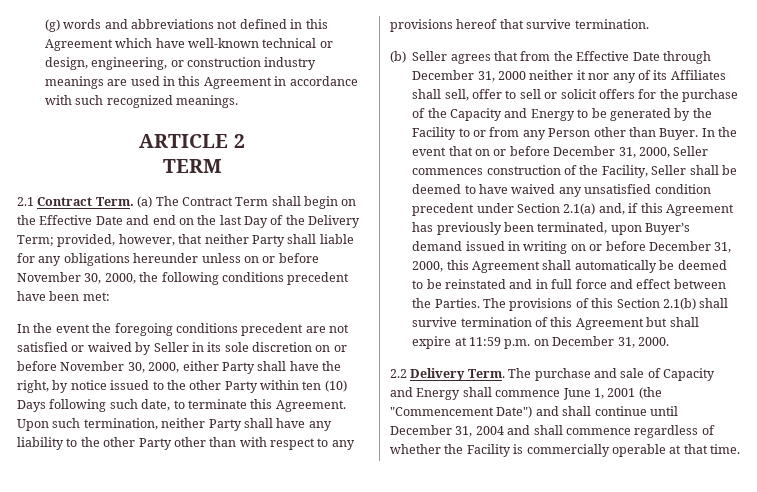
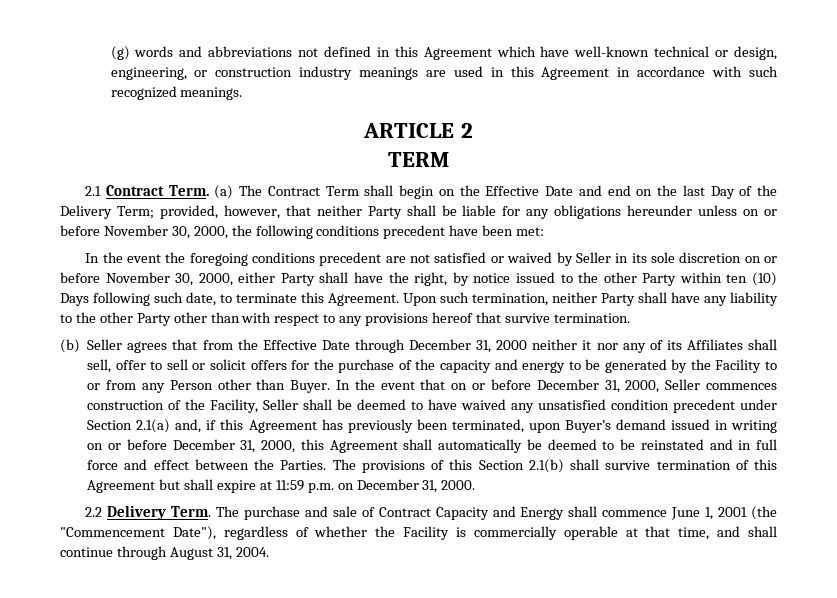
- (a) The Contract Term shall begin on the Effective Date and end on the last Day of the Delivery Term; provided, however, that neither Party shall liable for any obligations hereunder unless on or before November 30, 2000, the following conditions precedent have been met:
+ (a) The Contract Term shall begin on the Effective Date and end on the last Day of the Delivery Term; provided, however, that neither Party shall be liable for any obligations hereunder unless on or before November 30, 2000, the following conditions precedent have been met:
- (b) Seller agrees that from the Effective Date through December 31, 2000 neither it nor any of its Affiliates shall sell, offer to sell or solicit offers for the purchase of the Capacity and Energy to be generated by the Facility to or from any Person other than Buyer.
+ (b) Seller agrees that from the Effective Date through December 31, 2000 neither it nor any of its Affiliates shall sell, offer to sell or solicit offers for the purchase of the capacity and energy to be generated by the Facility to or from any Person other than Buyer.
- The purchase and sale of Capacity and Energy shall commence June 1, 2001 (the "Commencement Date") and shall continue until December 31, 2004 and shall commence regardless of whether the Facility is commercially operable at that time.
+ The purchase and sale of Contract Capacity and Energy shall commence June 1, 2001 (the "Commencement Date"), regardless of whether the Facility is commercially operable at that time, and shall continue through August 31, 2004.

